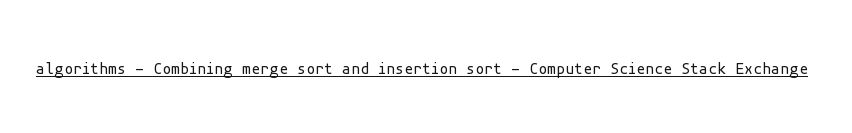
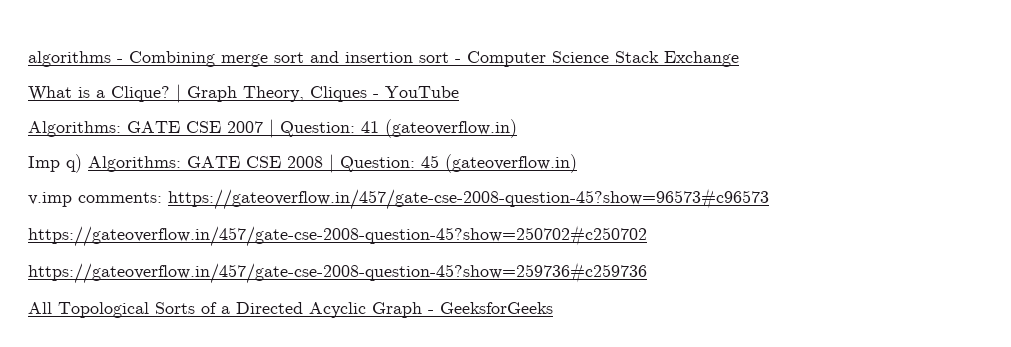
+ What is a Clique? | Graph Theory, Cliques - YouTube
+ Algorithms: GATE CSE 2007 | Question: 41 (gateoverflow.in)
+ Imp q) Algorithms: GATE CSE 2008 | Question: 45 (gateoverflow.in)
+ v.imp comments: https://gateoverflow.in/457/gate-cse-2008-question-45?show=96573#c96573
+ https://gateoverflow.in/457/gate-cse-2008-question-45?show=250702#c250702
+ https://gateoverflow.in/457/gate-cse-2008-question-45?show=259736#c259736
+ All Topological Sorts of a Directed Acyclic Graph - GeeksforGeeks

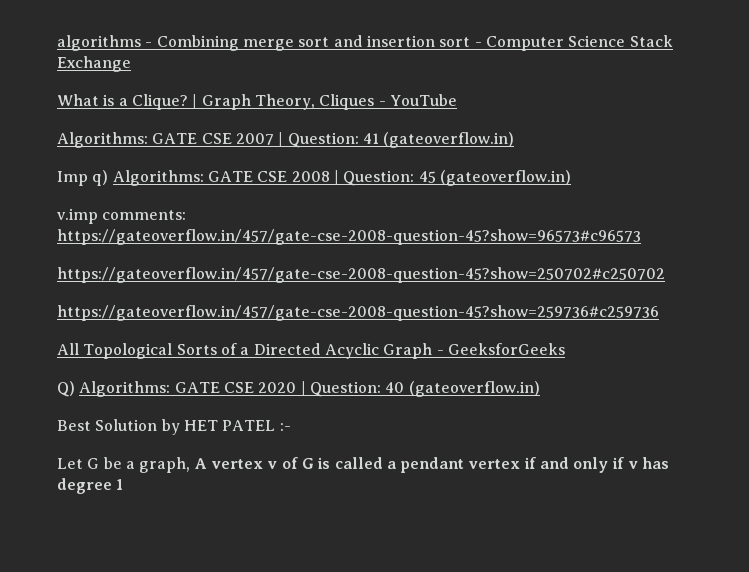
+ Q) Algorithms: GATE CSE 2020 | Question: 40 (gateoverflow.in)
+ Best Solution by HET PATEL :-
+ Let G be a graph, A vertex v of G is called a pendant vertex if and only if v has degree 1

